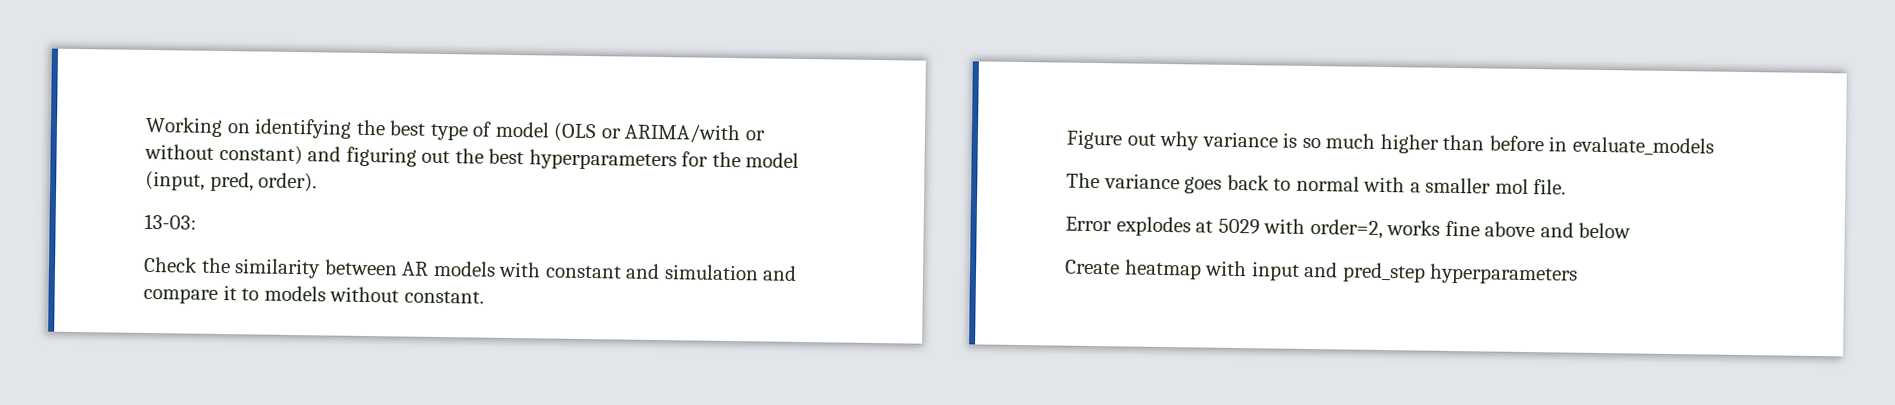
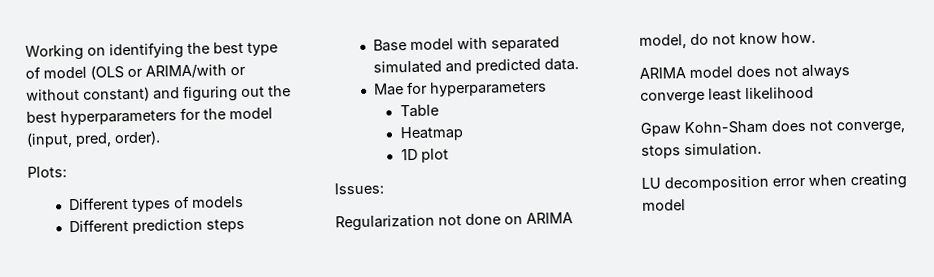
- 13-03:
- Check the similarity between AR models with constant and simulation and compare it to models without constant.
- Figure out why variance is so much higher than before in evaluate_models
- The variance goes back to normal with a smaller mol file.
- Error explodes at 5029 with order=2, works fine above and below
- Create heatmap with input and pred_step hyperparameters
+ Plots:
+ Different types of models
+ Different prediction steps
+ Base model with separated simulated and predicted data.
+ Mae for hyperparameters
+ Table
+ Heatmap
+ 1D plot
+ Issues:
+ Regularization not done on ARIMA model, do not know how.
+ ARIMA model does not always converge least likelihood
+ Gpaw Kohn-Sham does not converge, stops simulation.
+ LU decomposition error when creating model

